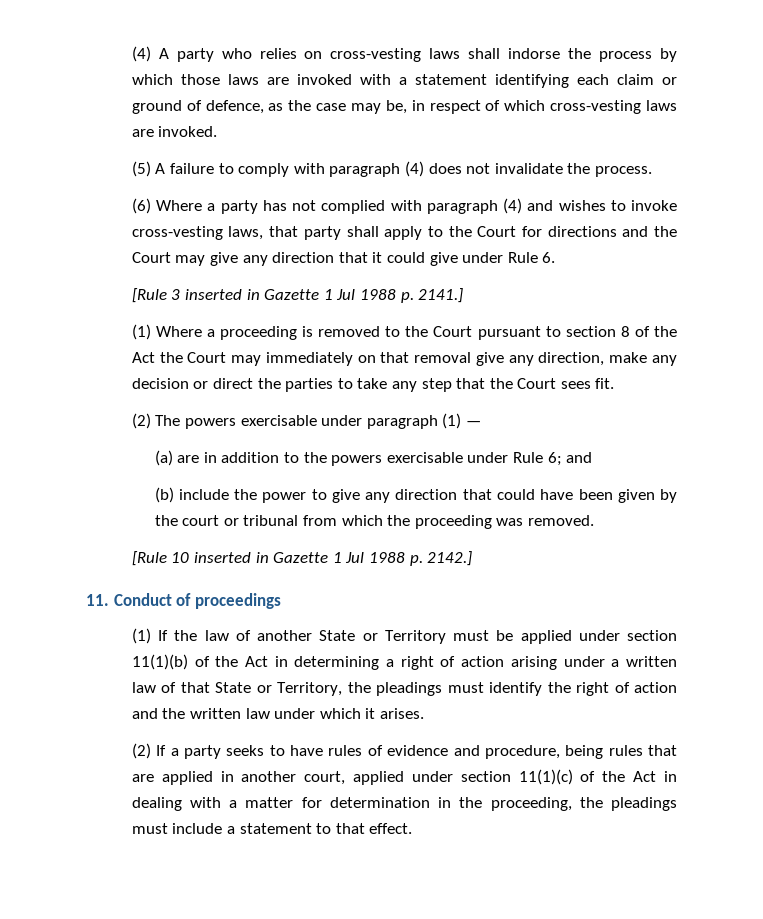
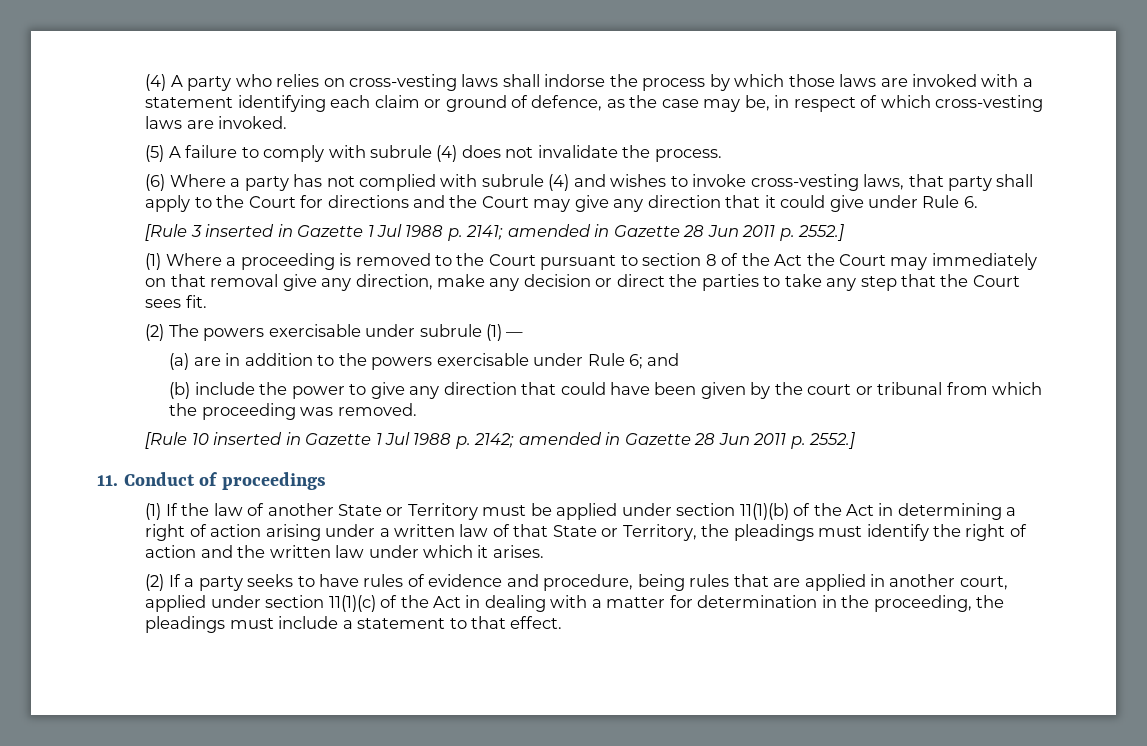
- (5) A failure to comply with paragraph (4) does not invalidate the process.
+ (5) A failure to comply with subrule (4) does not invalidate the process.
- (6) Where a party has not complied with paragraph (4) and wishes to invoke cross-vesting laws, that party shall apply to the Court for directions and the Court may give any direction that it could give under Rule 6.
+ (6) Where a party has not complied with subrule (4) and wishes to invoke cross-vesting laws, that party shall apply to the Court for directions and the Court may give any direction that it could give under Rule 6.
- [Rule 3 inserted in Gazette 1 Jul 1988 p. 2141.]
+ [Rule 3 inserted in Gazette 1 Jul 1988 p. 2141; amended in Gazette 28 Jun 2011 p. 2552.]
- (2) The powers exercisable under paragraph (1) —
+ (2) The powers exercisable under subrule (1) —
- [Rule 10 inserted in Gazette 1 Jul 1988 p. 2142.]
+ [Rule 10 inserted in Gazette 1 Jul 1988 p. 2142; amended in Gazette 28 Jun 2011 p. 2552.]

